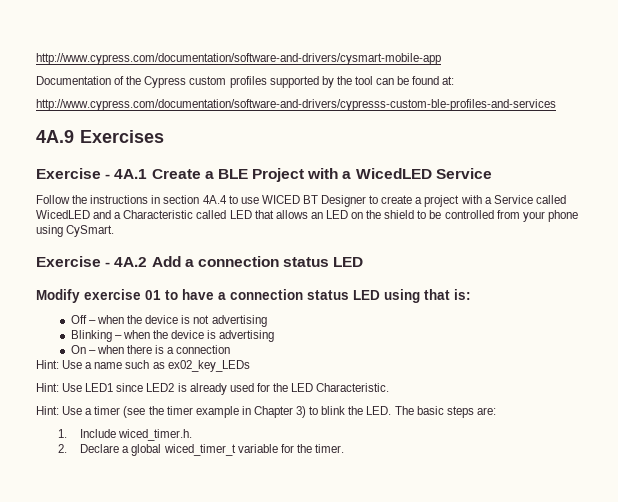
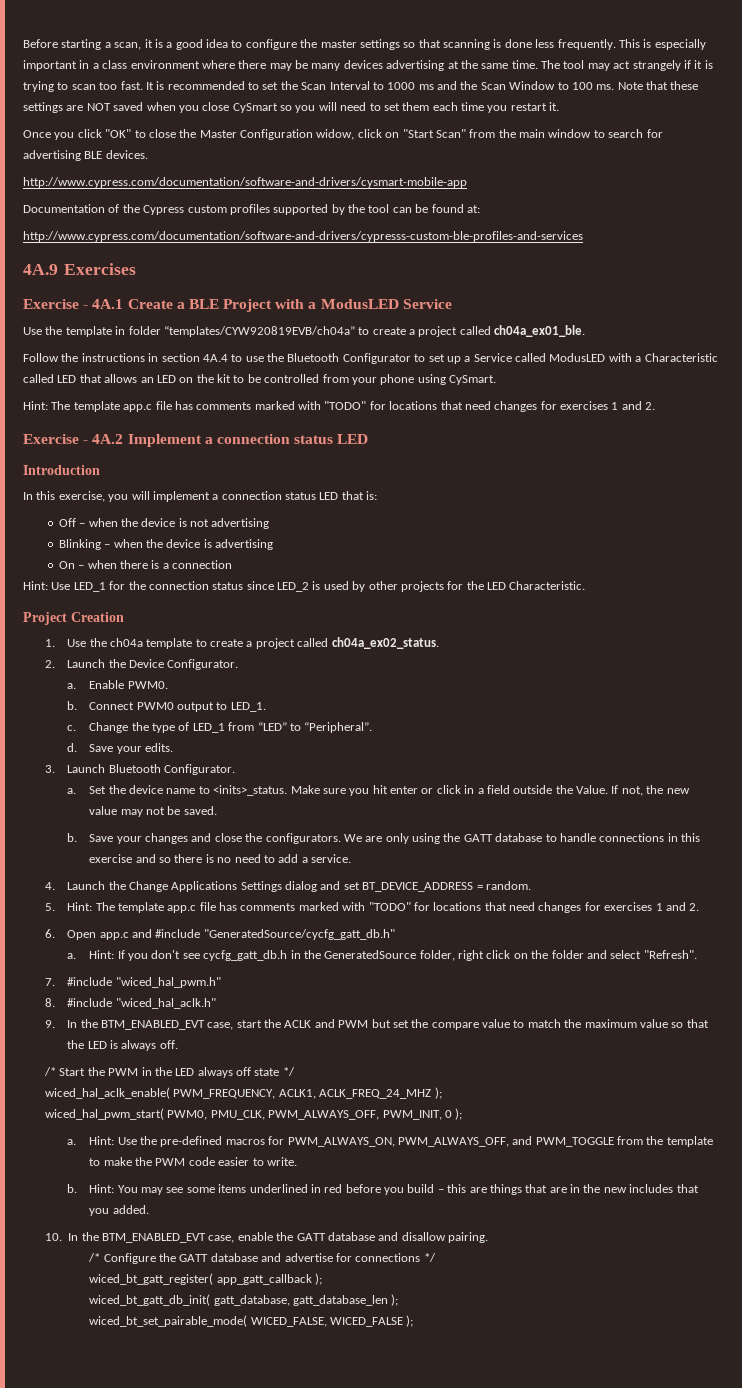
+ Before starting a scan, it is a good idea to configure the master settings so that scanning is done less frequently. This is especially important in a class environment where there may be many devices advertising at the same time. The tool may act strangely if it is trying to scan too fast. It is recommended to set the Scan Interval to 1000 ms and the Scan Window to 100 ms. Note that these settings are NOT saved when you close CySmart so you will need to set them each time you restart it.
+ Once you click "OK" to close the Master Configuration widow, click on "Start Scan" from the main window to search for advertising BLE devices.
- Exercise - 4A.1 Create a BLE Project with a WicedLED Service
+ Exercise - 4A.1 Create a BLE Project with a ModusLED Service
+ Use the template in folder “templates/CYW920819EVB/ch04a” to create a project called ch04a_ex01_ble.
- Follow the instructions in section 4A.4 to use WICED BT Designer to create a project with a Service called WicedLED and a Characteristic called LED that allows an LED on the shield to be controlled from your phone using CySmart.
+ Follow the instructions in section 4A.4 to use the Bluetooth Configurator to set up a Service called ModusLED with a Characteristic called LED that allows an LED on the kit to be controlled from your phone using CySmart.
+ Hint: The template app.c file has comments marked with "TODO" for locations that need changes for exercises 1 and 2.
- Exercise - 4A.2 Add a connection status LED
+ Exercise - 4A.2 Implement a connection status LED
- Modify exercise 01 to have a connection status LED using that is:
+ Introduction
+ In this exercise, you will implement a connection status LED that is:
- Hint: Use a name such as ex02_key_LEDs
- Hint: Use LED1 since LED2 is already used for the LED Characteristic.
- Hint: Use a timer (see the timer example in Chapter 3) to blink the LED. The basic steps are:
- 1. Include wiced_timer.h.
- 2. Declare a global wiced_timer_t variable for the timer.
+ Hint: Use LED_1 for the connection status since LED_2 is used by other projects for the LED Characteristic.
+ Project Creation
+ 1. Use the ch04a template to create a project called ch04a_ex02_status.
+ 2. Launch the Device Configurator.
+ a. Enable PWM0.
+ b. Connect PWM0 output to LED_1.
+ c. Change the type of LED_1 from “LED” to “Peripheral”.
+ d. Save your edits.
+ 3. Launch Bluetooth Configurator.
+ a. Set the device name to <inits>_status. Make sure you hit enter or click in a field outside the Value. If not, the new value may not be saved.
+ b. Save your changes and close the configurators. We are only using the GATT database to handle connections in this exercise and so there is no need to add a service.
+ 4. Launch the Change Applications Settings dialog and set BT_DEVICE_ADDRESS = random.
+ 5. Hint: The template app.c file has comments marked with "TODO" for locations that need changes for exercises 1 and 2.
+ 6. Open app.c and #include "GeneratedSource/cycfg_gatt_db.h"
+ a. Hint: If you don't see cycfg_gatt_db.h in the GeneratedSource folder, right click on the folder and select "Refresh".
+ 7. #include "wiced_hal_pwm.h"
+ 8. #include "wiced_hal_aclk.h"
+ 9. In the BTM_ENABLED_EVT case, start the ACLK and PWM but set the compare value to match the maximum value so that the LED is always off.
+ /* Start the PWM in the LED always off state */
+ wiced_hal_aclk_enable( PWM_FREQUENCY, ACLK1, ACLK_FREQ_24_MHZ );
+ wiced_hal_pwm_start( PWM0, PMU_CLK, PWM_ALWAYS_OFF, PWM_INIT, 0 );
+ a. Hint: Use the pre-defined macros for PWM_ALWAYS_ON, PWM_ALWAYS_OFF, and PWM_TOGGLE from the template to make the PWM code easier to write.
+ b. Hint: You may see some items underlined in red before you build – this are things that are in the new includes that you added.
+ 10. In the BTM_ENABLED_EVT case, enable the GATT database and disallow pairing.
+ /* Configure the GATT database and advertise for connections */
+ wiced_bt_gatt_register( app_gatt_callback );
+ wiced_bt_gatt_db_init( gatt_database, gatt_database_len );
+ wiced_bt_set_pairable_mode( WICED_FALSE, WICED_FALSE );

